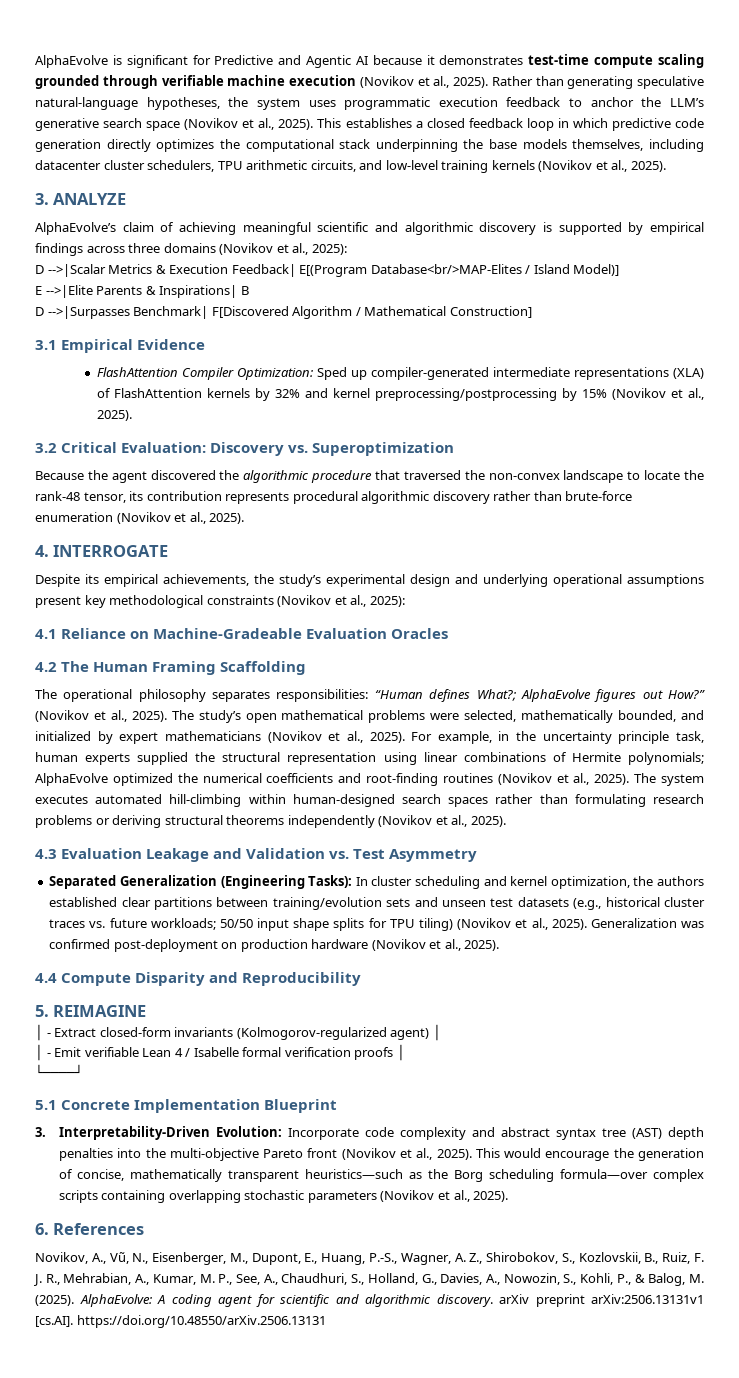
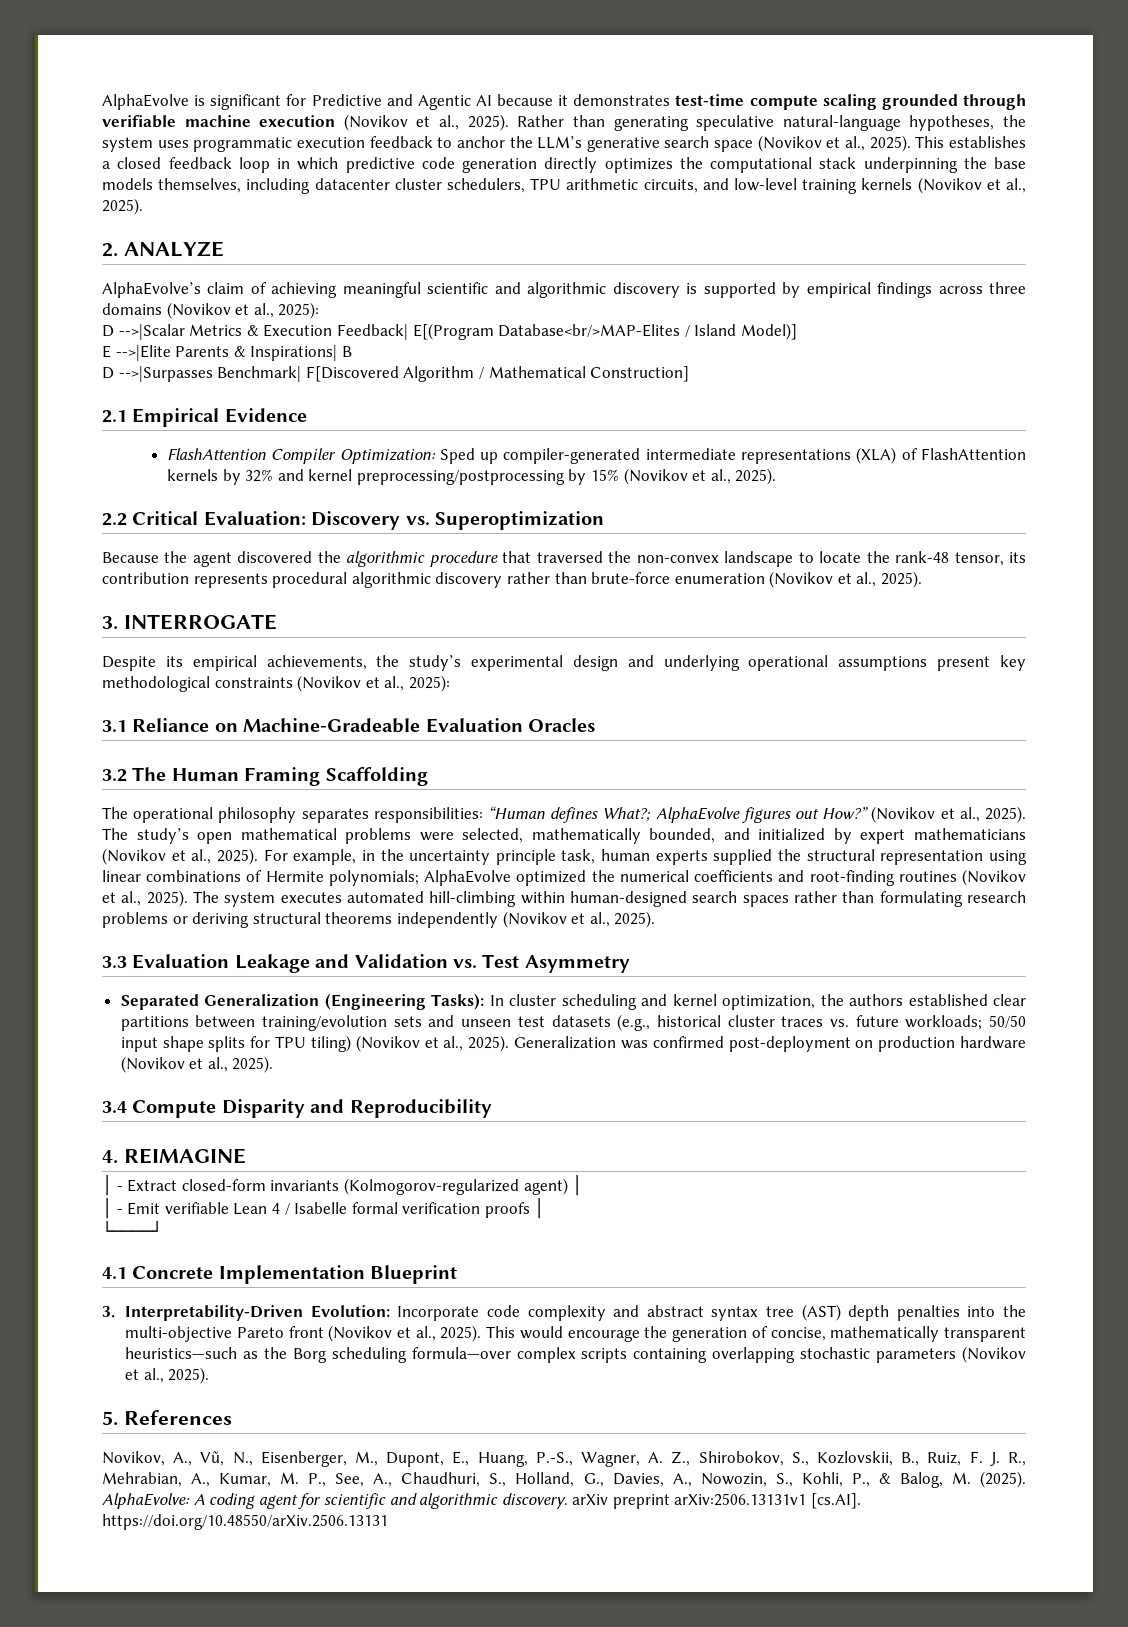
- 3. ANALYZE
+ 2. ANALYZE
- 3.1 Empirical Evidence
+ 2.1 Empirical Evidence
- 3.2 Critical Evaluation: Discovery vs. Superoptimization
+ 2.2 Critical Evaluation: Discovery vs. Superoptimization
- 4. INTERROGATE
+ 3. INTERROGATE
- 4.1 Reliance on Machine-Gradeable Evaluation Oracles
+ 3.1 Reliance on Machine-Gradeable Evaluation Oracles
- 4.2 The Human Framing Scaffolding
+ 3.2 The Human Framing Scaffolding
- 4.3 Evaluation Leakage and Validation vs. Test Asymmetry
+ 3.3 Evaluation Leakage and Validation vs. Test Asymmetry
- 4.4 Compute Disparity and Reproducibility
+ 3.4 Compute Disparity and Reproducibility
- 5. REIMAGINE
+ 4. REIMAGINE
- 5.1 Concrete Implementation Blueprint
+ 4.1 Concrete Implementation Blueprint
- 6. References
+ 5. References

